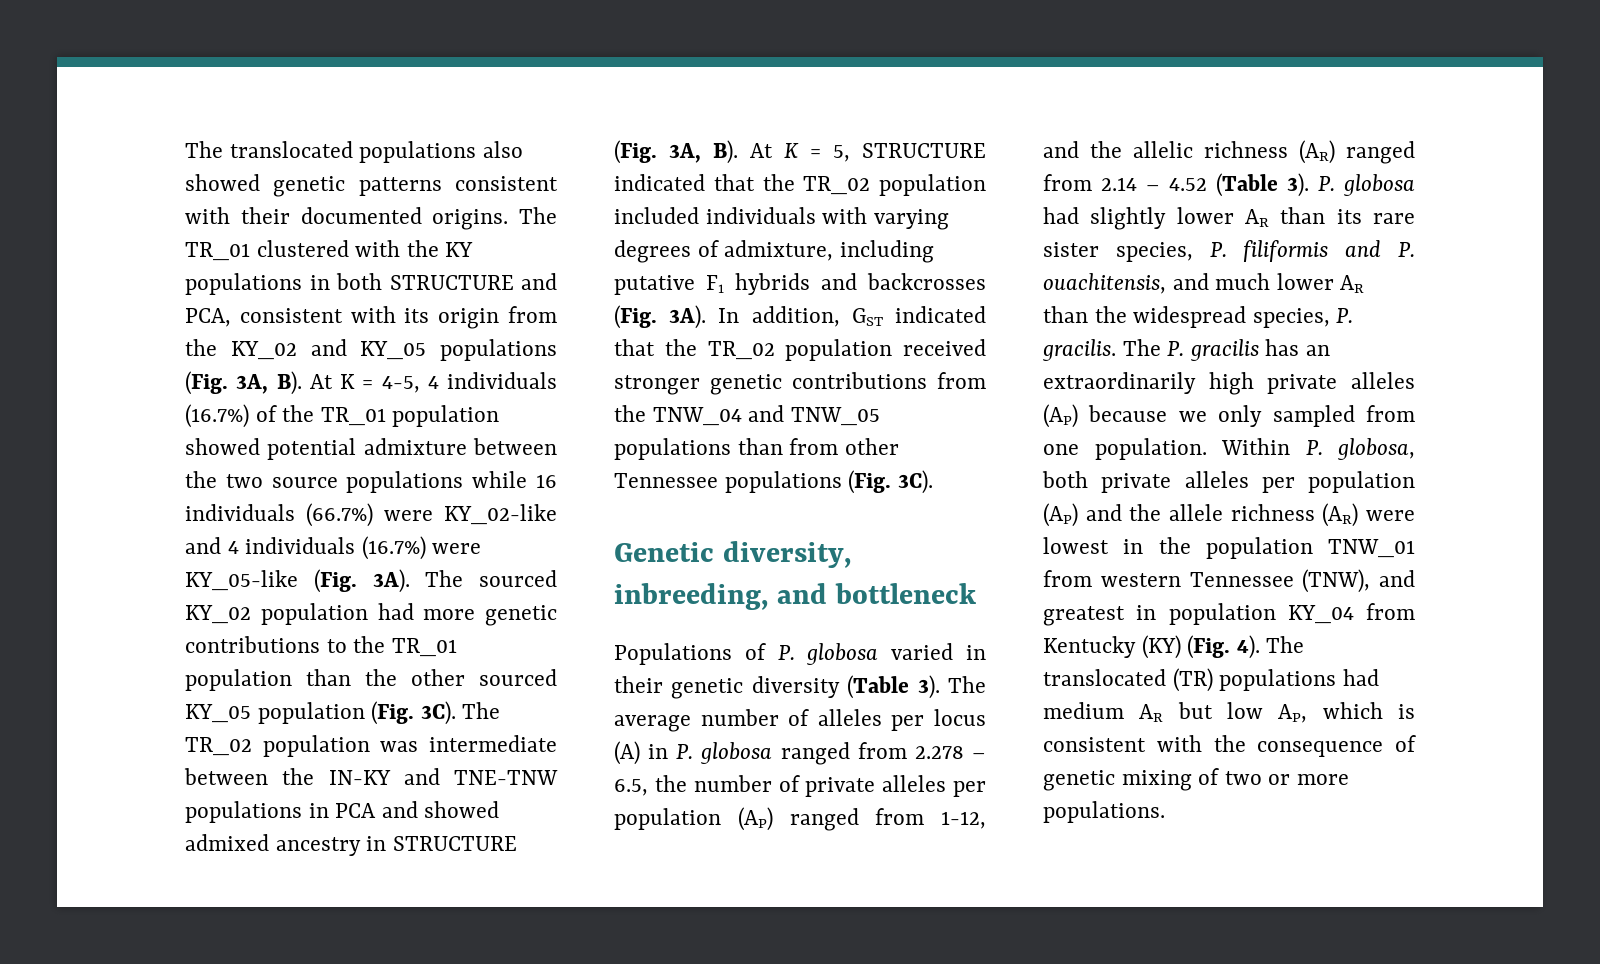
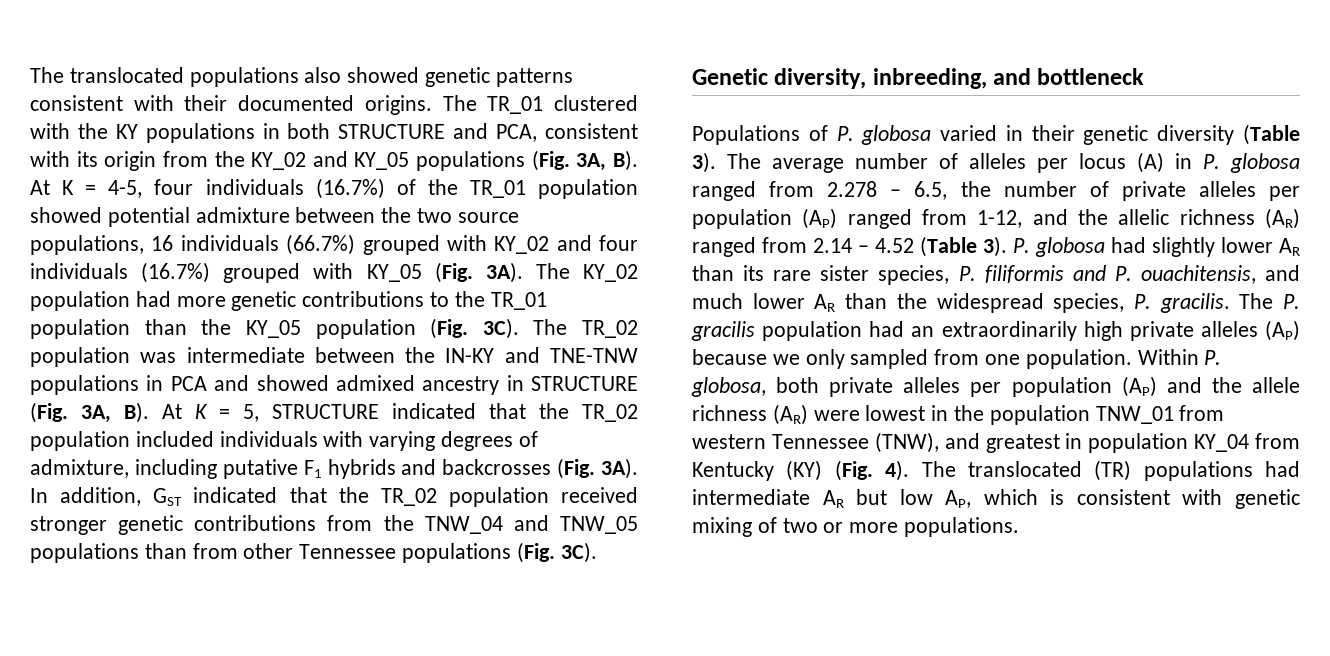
- The TR_01 clustered with the KY populations in both STRUCTURE and PCA, consistent with its origin from the KY_02 and KY_05 populations (Fig. 3A, B). At K = 4-5, 4 individuals (16.7%) of the TR_01 population showed potential admixture between the two source populations while 16 individuals (66.7%) were KY_02-like and 4 individuals (16.7%) were KY_05-like (Fig. 3A).
+ The TR_01 clustered with the KY populations in both STRUCTURE and PCA, consistent with its origin from the KY_02 and KY_05 populations (Fig. 3A, B). At K = 4-5, four individuals (16.7%) of the TR_01 population showed potential admixture between the two source populations, 16 individuals (66.7%) grouped with KY_02 and four individuals (16.7%) grouped with KY_05 (Fig. 3A).
- The sourced KY_02 population had more genetic contributions to the TR_01 population than the other sourced KY_05 population (Fig. 3C).
+ The KY_02 population had more genetic contributions to the TR_01 population than the KY_05 population (Fig. 3C).
- The P. gracilis has an extraordinarily high private alleles (AP) because we only sampled from one population.
+ The P. gracilis population had an extraordinarily high private alleles (AP) because we only sampled from one population.
- The translocated (TR) populations had medium AR but low AP, which is consistent with the consequence of genetic mixing of two or more populations.
+ The translocated (TR) populations had intermediate AR but low AP, which is consistent with genetic mixing of two or more populations.

